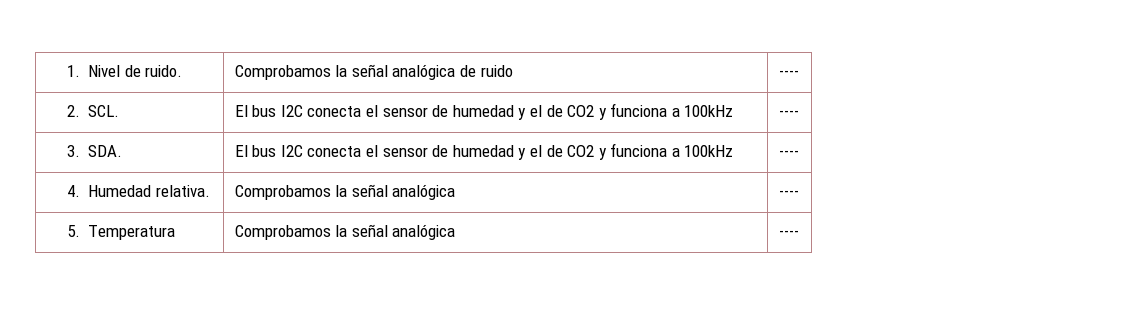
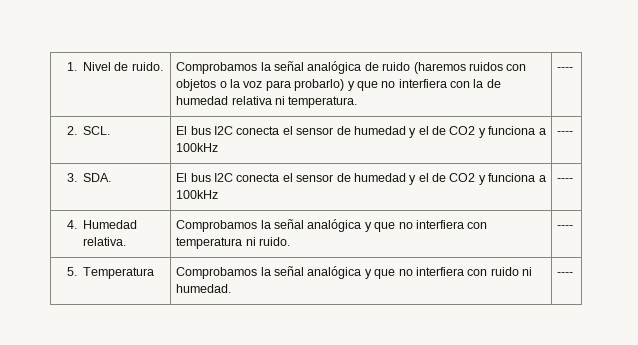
- 1. Nivel de ruido. | Comprobamos la señal analógica de ruido | ----
+ 1. Nivel de ruido. | Comprobamos la señal analógica de ruido (haremos ruidos con objetos o la voz para probarlo) y que no interfiera con la de humedad relativa ni temperatura. | ----
- 4. Humedad relativa. | Comprobamos la señal analógica | ----
+ 4. Humedad relativa. | Comprobamos la señal analógica y que no interfiera con temperatura ni ruido. | ----
- 5. Temperatura | Comprobamos la señal analógica | ----
+ 5. Temperatura | Comprobamos la señal analógica y que no interfiera con ruido ni humedad. | ----

